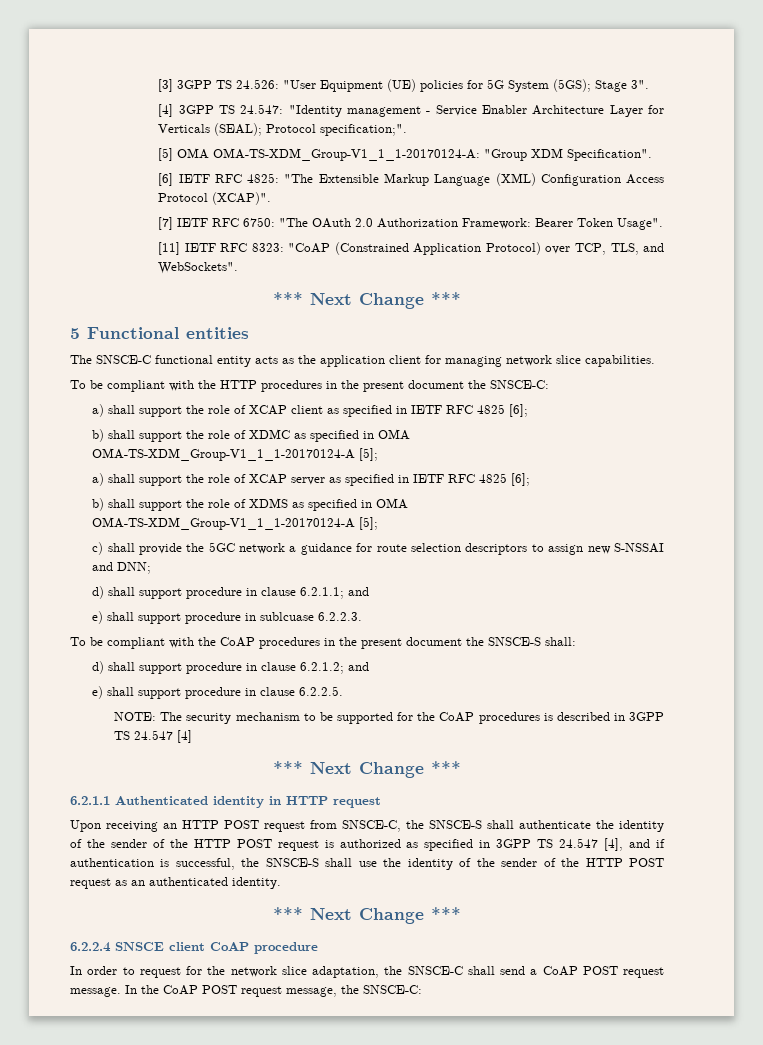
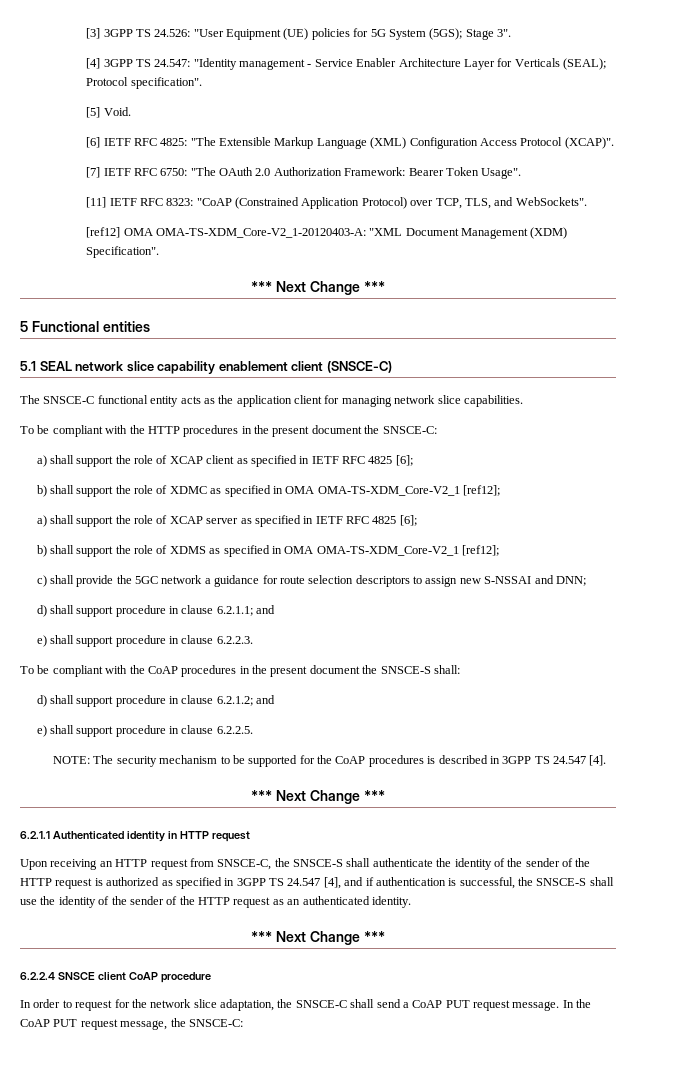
- [4] 3GPP TS 24.547: "Identity management - Service Enabler Architecture Layer for Verticals (SEAL); Protocol specification;".
+ [4] 3GPP TS 24.547: "Identity management - Service Enabler Architecture Layer for Verticals (SEAL); Protocol specification".
- [5] OMA OMA-TS-XDM_Group-V1_1_1-20170124-A: "Group XDM Specification".
+ [5] Void.
+ [ref12] OMA OMA-TS-XDM_Core-V2_1-20120403-A: "XML Document Management (XDM) Specification".
+ 5.1 SEAL network slice capability enablement client (SNSCE-C)
- b) shall support the role of XDMC as specified in OMA OMA-TS-XDM_Group-V1_1_1-20170124-A [5];
+ b) shall support the role of XDMC as specified in OMA OMA-TS-XDM_Core-V2_1 [ref12];
- b) shall support the role of XDMS as specified in OMA OMA-TS-XDM_Group-V1_1_1-20170124-A [5];
+ b) shall support the role of XDMS as specified in OMA OMA-TS-XDM_Core-V2_1 [ref12];
- e) shall support procedure in sublcuase 6.2.2.3.
+ e) shall support procedure in clause 6.2.2.3.
- NOTE: The security mechanism to be supported for the CoAP procedures is described in 3GPP TS 24.547 [4]
+ NOTE: The security mechanism to be supported for the CoAP procedures is described in 3GPP TS 24.547 [4].
- Upon receiving an HTTP POST request from SNSCE-C, the SNSCE-S shall authenticate the identity of the sender of the HTTP POST request is authorized as specified in 3GPP TS 24.547 [4], and if authentication is successful, the SNSCE-S shall use the identity of the sender of the HTTP POST request as an authenticated identity.
+ Upon receiving an HTTP request from SNSCE-C, the SNSCE-S shall authenticate the identity of the sender of the HTTP request is authorized as specified in 3GPP TS 24.547 [4], and if authentication is successful, the SNSCE-S shall use the identity of the sender of the HTTP request as an authenticated identity.
- In order to request for the network slice adaptation, the SNSCE-C shall send a CoAP POST request message.
+ In order to request for the network slice adaptation, the SNSCE-C shall send a CoAP PUT request message.
- In the CoAP POST request message, the SNSCE-C:
+ In the CoAP PUT request message, the SNSCE-C:

